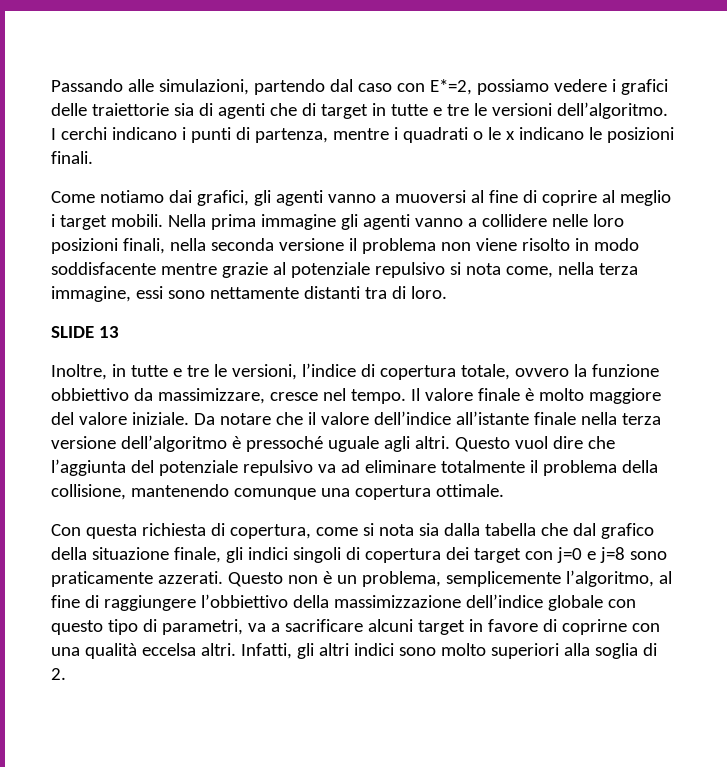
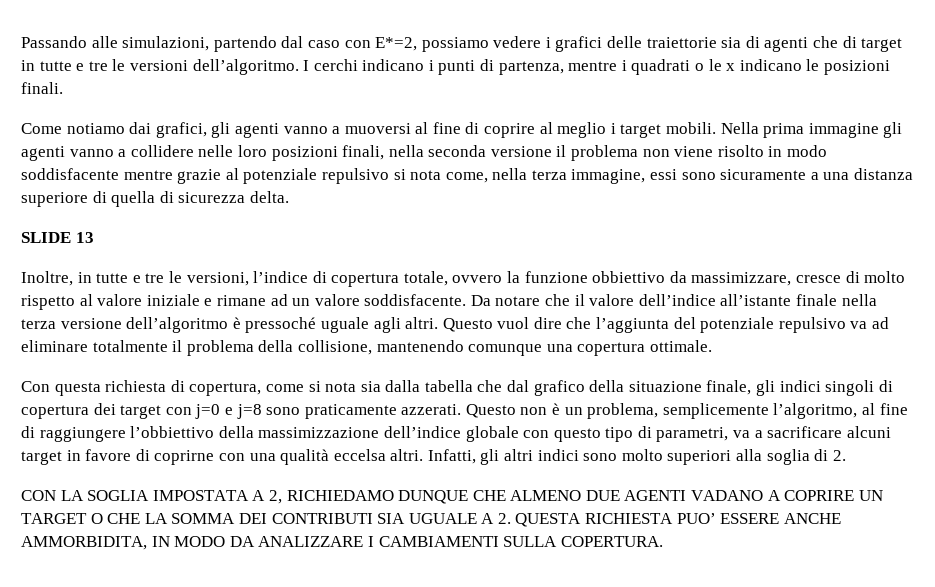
- Nella prima immagine gli agenti vanno a collidere nelle loro posizioni finali, nella seconda versione il problema non viene risolto in modo soddisfacente mentre grazie al potenziale repulsivo si nota come, nella terza immagine, essi sono nettamente distanti tra di loro.
+ Nella prima immagine gli agenti vanno a collidere nelle loro posizioni finali, nella seconda versione il problema non viene risolto in modo soddisfacente mentre grazie al potenziale repulsivo si nota come, nella terza immagine, essi sono sicuramente a una distanza superiore di quella di sicurezza delta.
- Inoltre, in tutte e tre le versioni, l’indice di copertura totale, ovvero la funzione obbiettivo da massimizzare, cresce nel tempo. Il valore finale è molto maggiore del valore iniziale.
+ Inoltre, in tutte e tre le versioni, l’indice di copertura totale, ovvero la funzione obbiettivo da massimizzare, cresce di molto rispetto al valore iniziale e rimane ad un valore soddisfacente.
+ CON LA SOGLIA IMPOSTATA A 2, RICHIEDAMO DUNQUE CHE ALMENO DUE AGENTI VADANO A COPRIRE UN TARGET O CHE LA SOMMA DEI CONTRIBUTI SIA UGUALE A 2. QUESTA RICHIESTA PUO’ ESSERE ANCHE AMMORBIDITA, IN MODO DA ANALIZZARE I CAMBIAMENTI SULLA COPERTURA.

